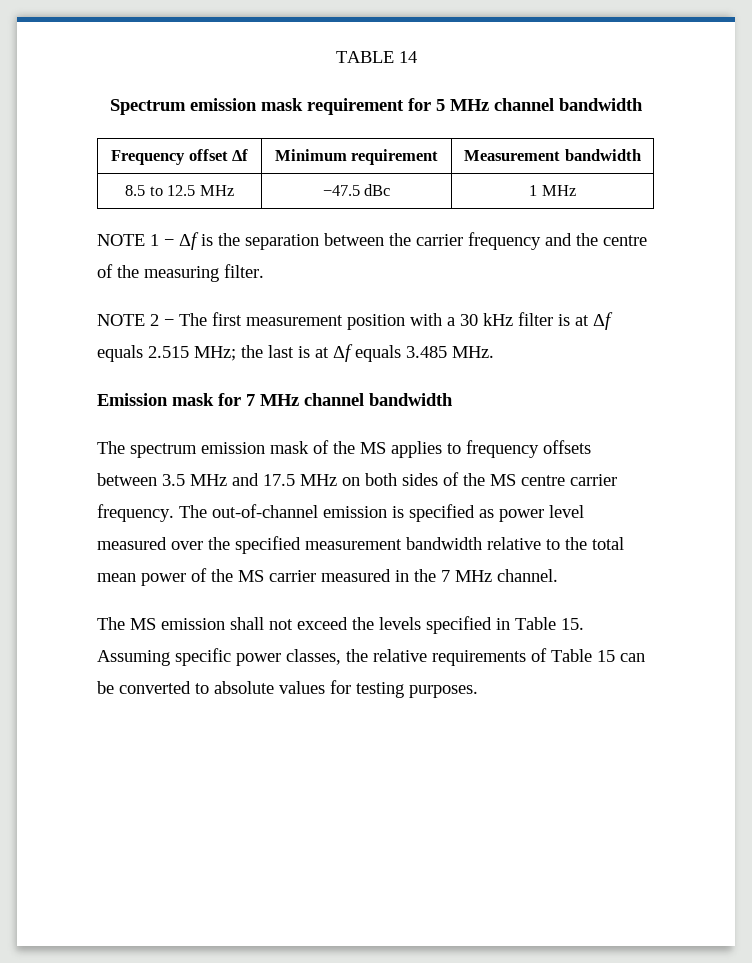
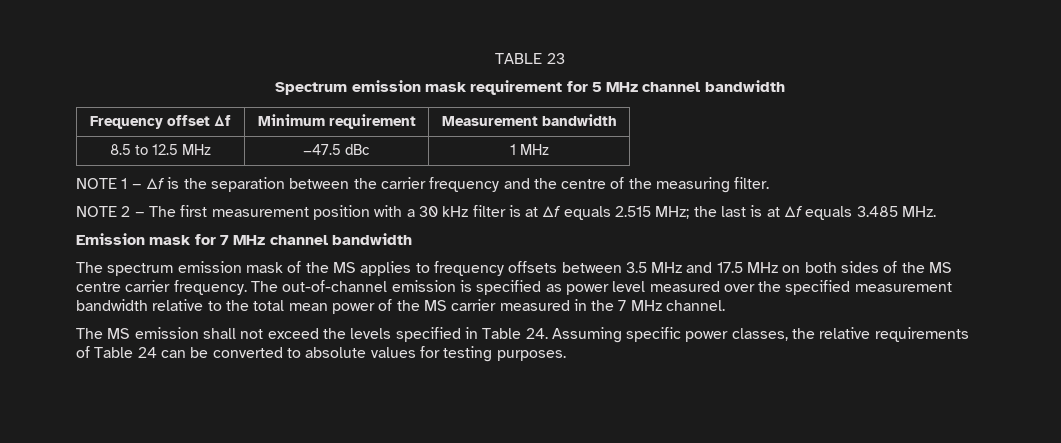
- TABLE 14
+ TABLE 23
- The MS emission shall not exceed the levels specified in Table 15. Assuming specific power classes, the relative requirements of Table 15 can be converted to absolute values for testing purposes.
+ The MS emission shall not exceed the levels specified in Table 24. Assuming specific power classes, the relative requirements of Table 24 can be converted to absolute values for testing purposes.

